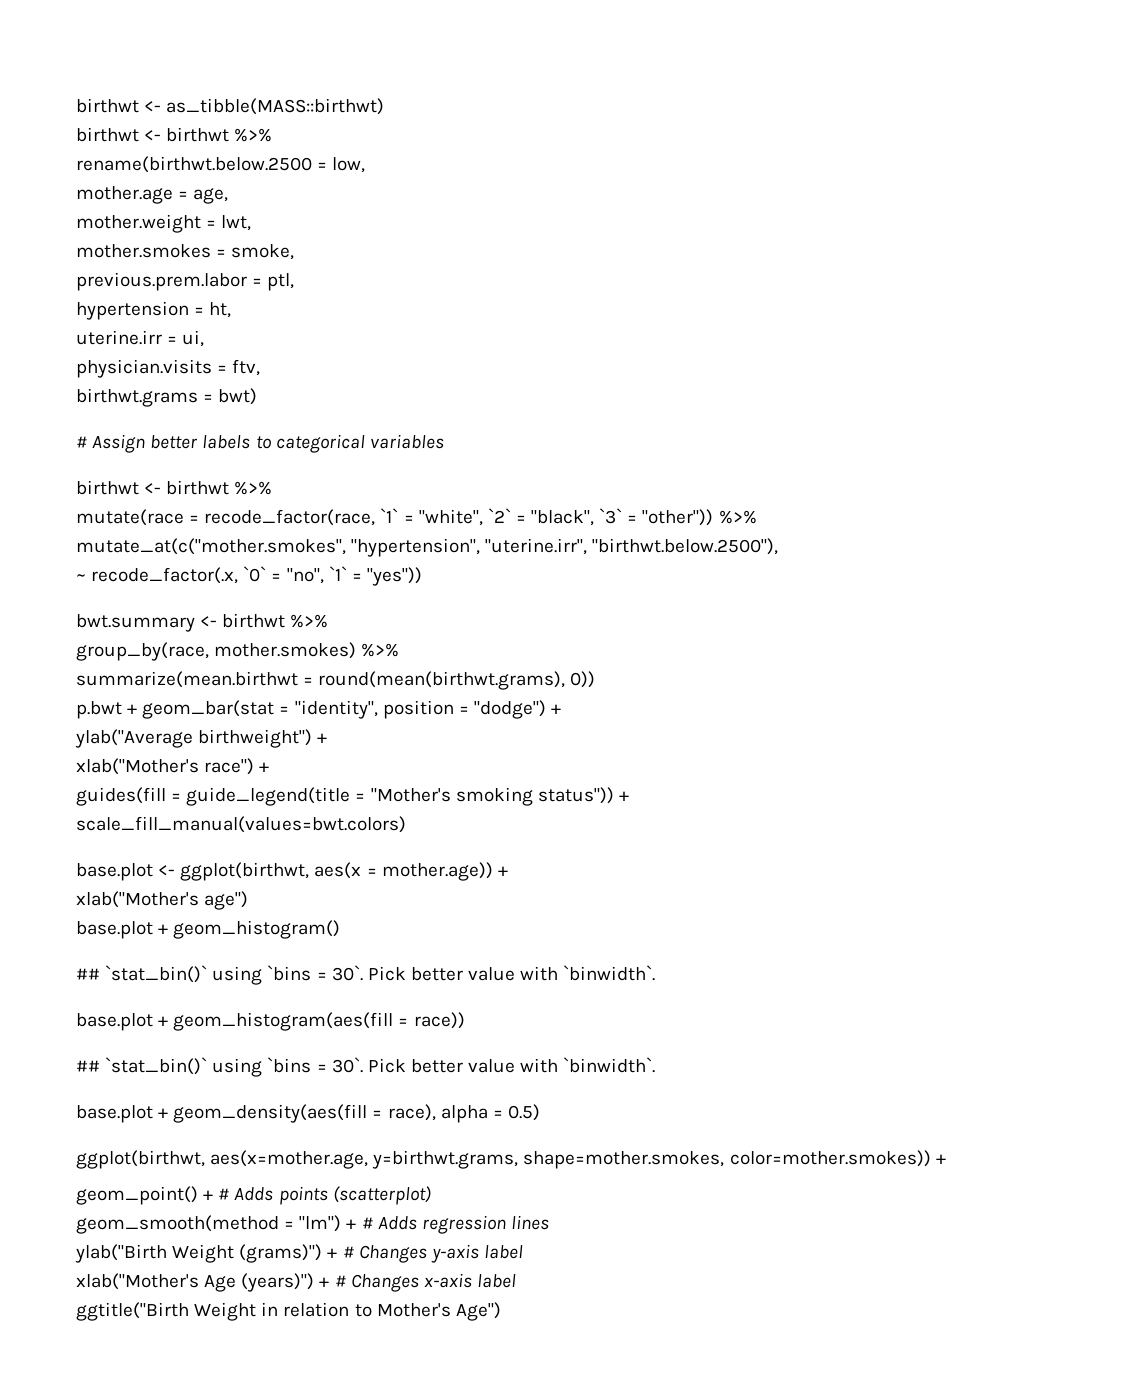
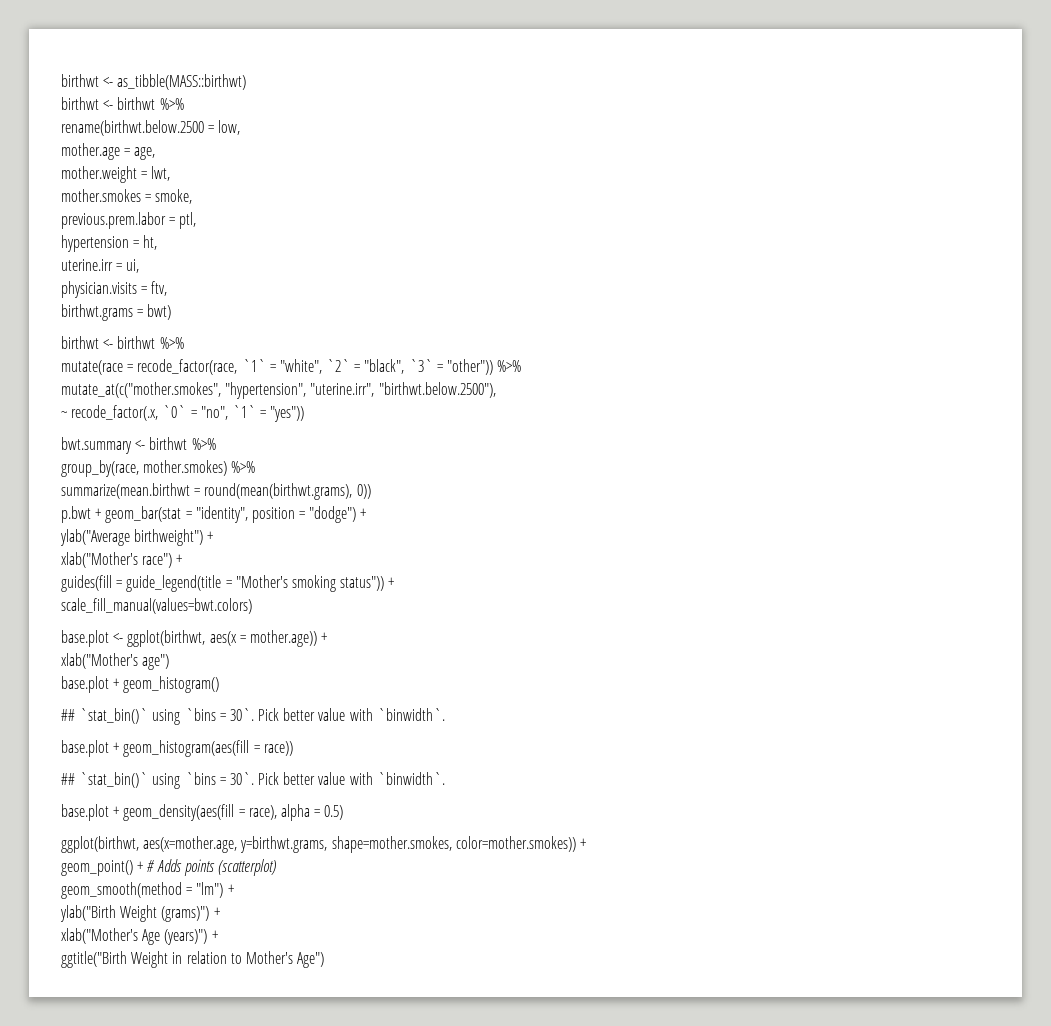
- # Assign better labels to categorical variables
- geom_smooth(method = "lm") + # Adds regression lines
+ geom_smooth(method = "lm") +
- ylab("Birth Weight (grams)") + # Changes y-axis label
+ ylab("Birth Weight (grams)") +
- xlab("Mother's Age (years)") + # Changes x-axis label
+ xlab("Mother's Age (years)") +

